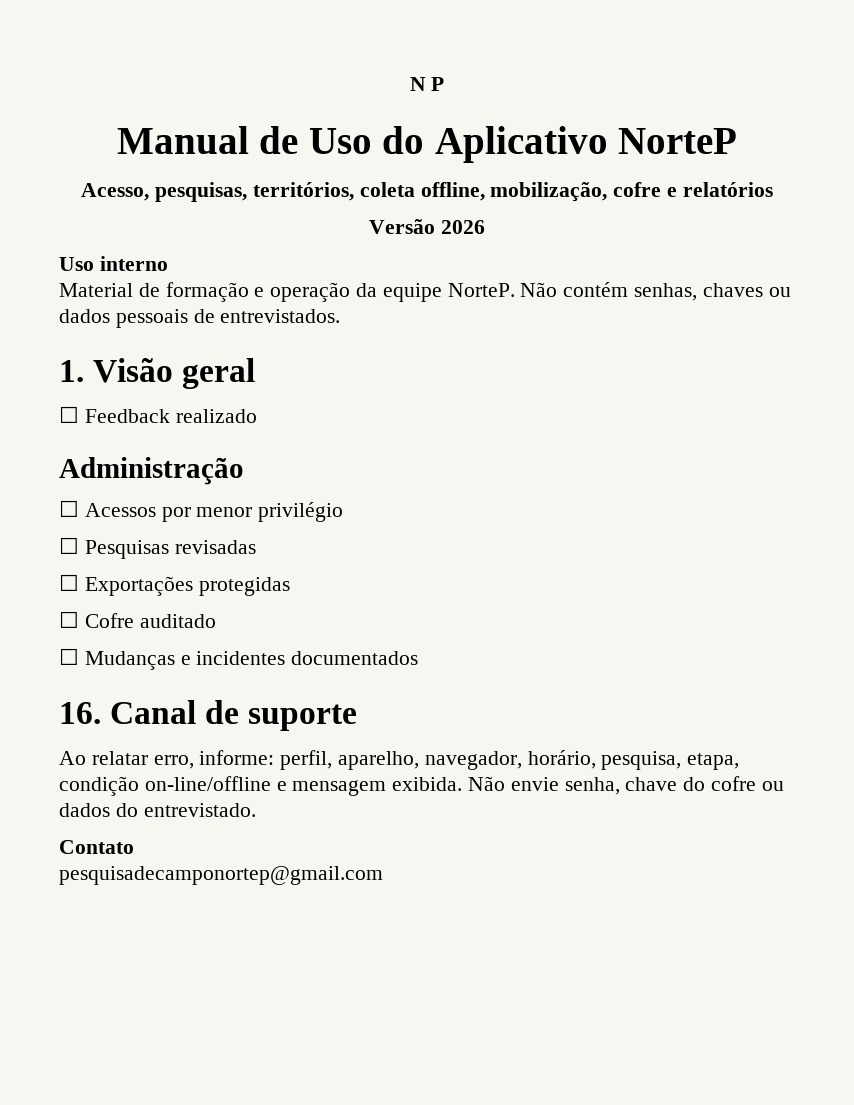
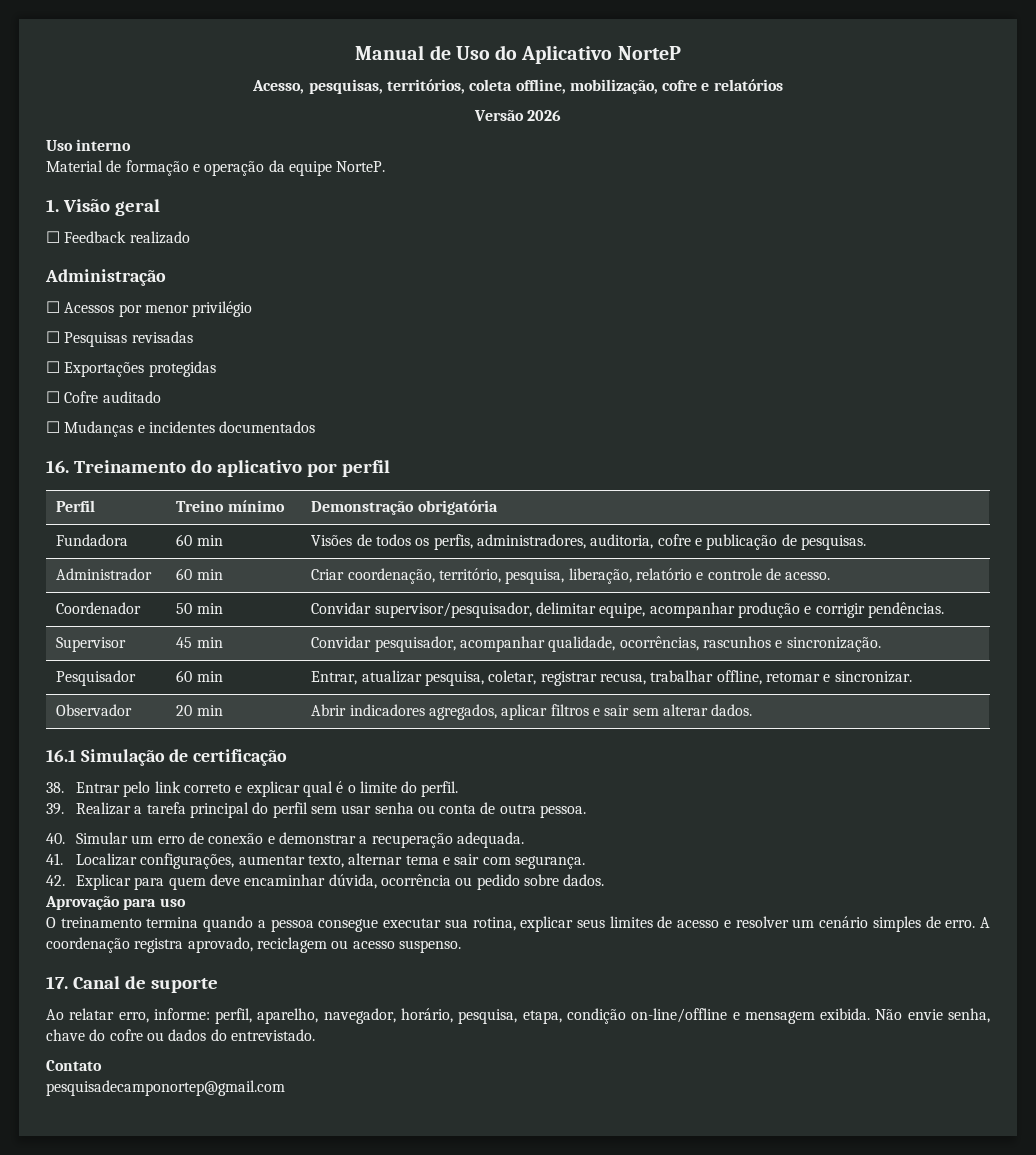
- N P
- Não contém senhas, chaves ou dados pessoais de entrevistados.
- 16. Canal de suporte
+ 16. Treinamento do aplicativo por perfil
+ Perfil | Treino mínimo | Demonstração obrigatória
+ Fundadora | 60 min | Visões de todos os perfis, administradores, auditoria, cofre e publicação de pesquisas.
+ Administrador | 60 min | Criar coordenação, território, pesquisa, liberação, relatório e controle de acesso.
+ Coordenador | 50 min | Convidar supervisor/pesquisador, delimitar equipe, acompanhar produção e corrigir pendências.
+ Supervisor | 45 min | Convidar pesquisador, acompanhar qualidade, ocorrências, rascunhos e sincronização.
+ Pesquisador | 60 min | Entrar, atualizar pesquisa, coletar, registrar recusa, trabalhar offline, retomar e sincronizar.
+ Observador | 20 min | Abrir indicadores agregados, aplicar filtros e sair sem alterar dados.
+ 16.1 Simulação de certificação
+ 38. Entrar pelo link correto e explicar qual é o limite do perfil.
+ 39. Realizar a tarefa principal do perfil sem usar senha ou conta de outra pessoa.
+ 40. Simular um erro de conexão e demonstrar a recuperação adequada.
+ 41. Localizar configurações, aumentar texto, alternar tema e sair com segurança.
+ 42. Explicar para quem deve encaminhar dúvida, ocorrência ou pedido sobre dados.
+ Aprovação para uso
+ O treinamento termina quando a pessoa consegue executar sua rotina, explicar seus limites de acesso e resolver um cenário simples de erro. A coordenação registra aprovado, reciclagem ou acesso suspenso.
+ 17. Canal de suporte

